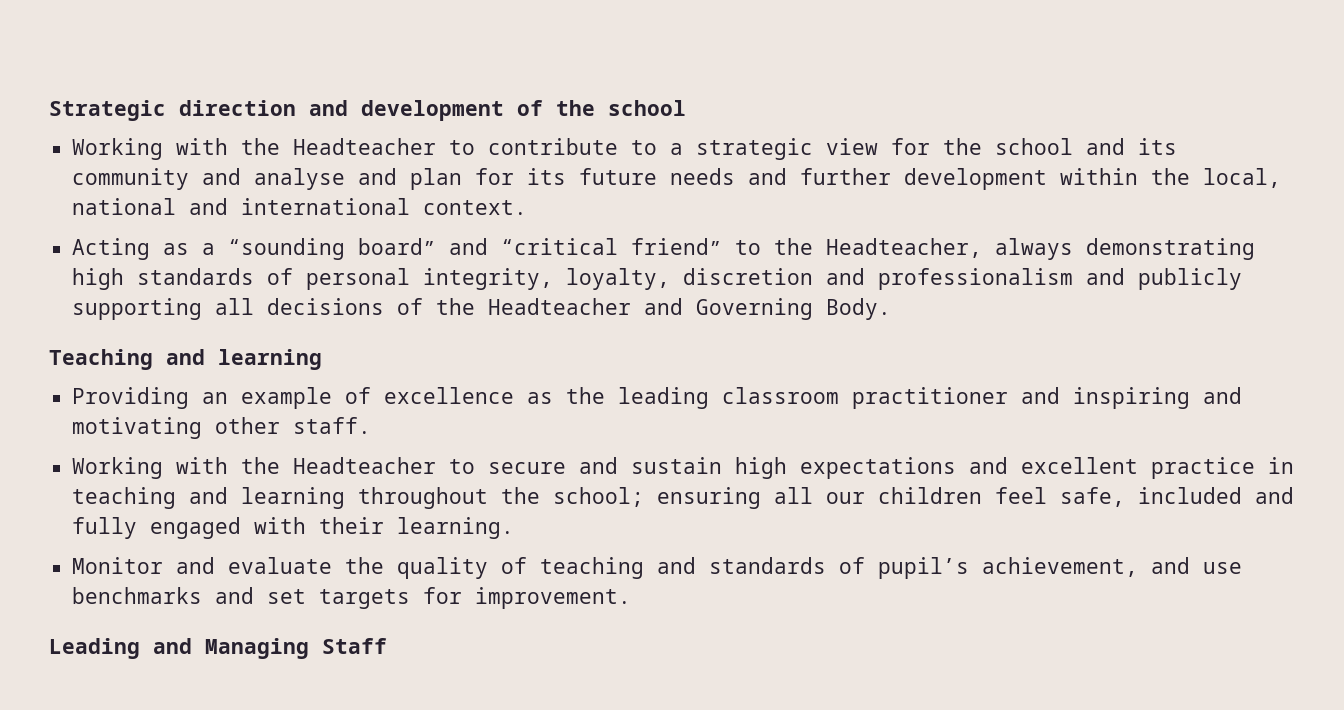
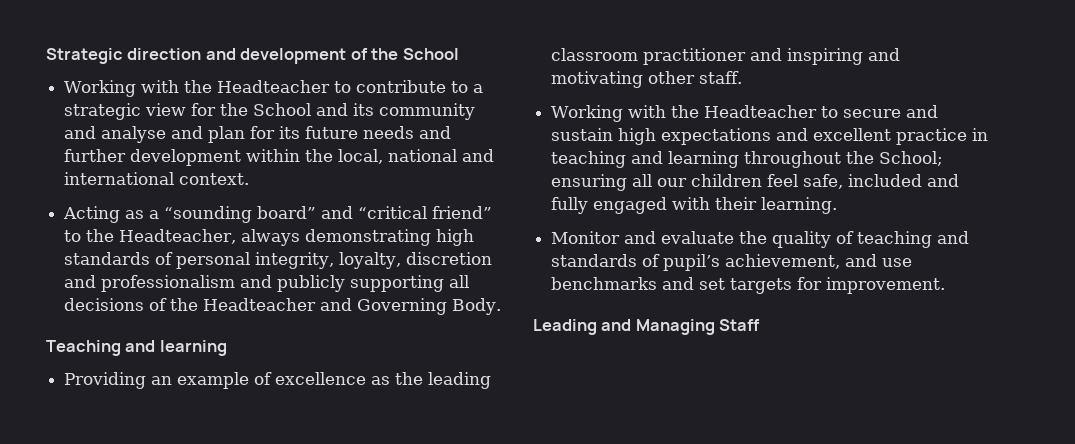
- Strategic direction and development of the school
+ Strategic direction and development of the School
- Working with the Headteacher to contribute to a strategic view for the school and its community and analyse and plan for its future needs and further development within the local, national and international context.
+ Working with the Headteacher to contribute to a strategic view for the School and its community and analyse and plan for its future needs and further development within the local, national and international context.
- Working with the Headteacher to secure and sustain high expectations and excellent practice in teaching and learning throughout the school; ensuring all our children feel safe, included and fully engaged with their learning.
+ Working with the Headteacher to secure and sustain high expectations and excellent practice in teaching and learning throughout the School; ensuring all our children feel safe, included and fully engaged with their learning.

